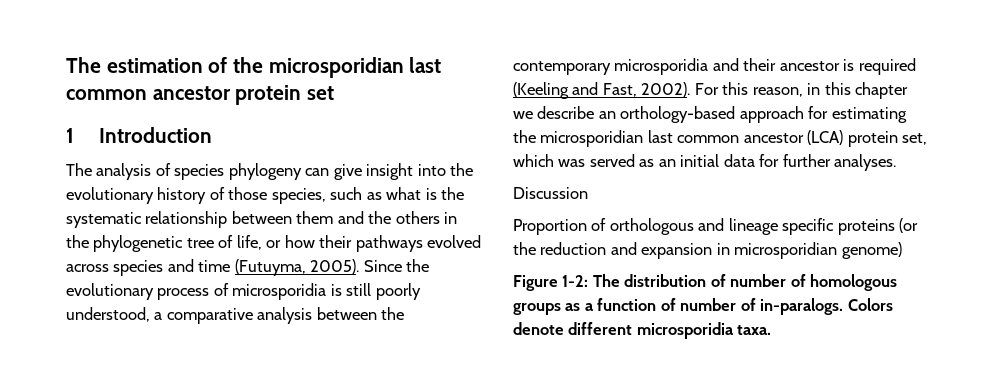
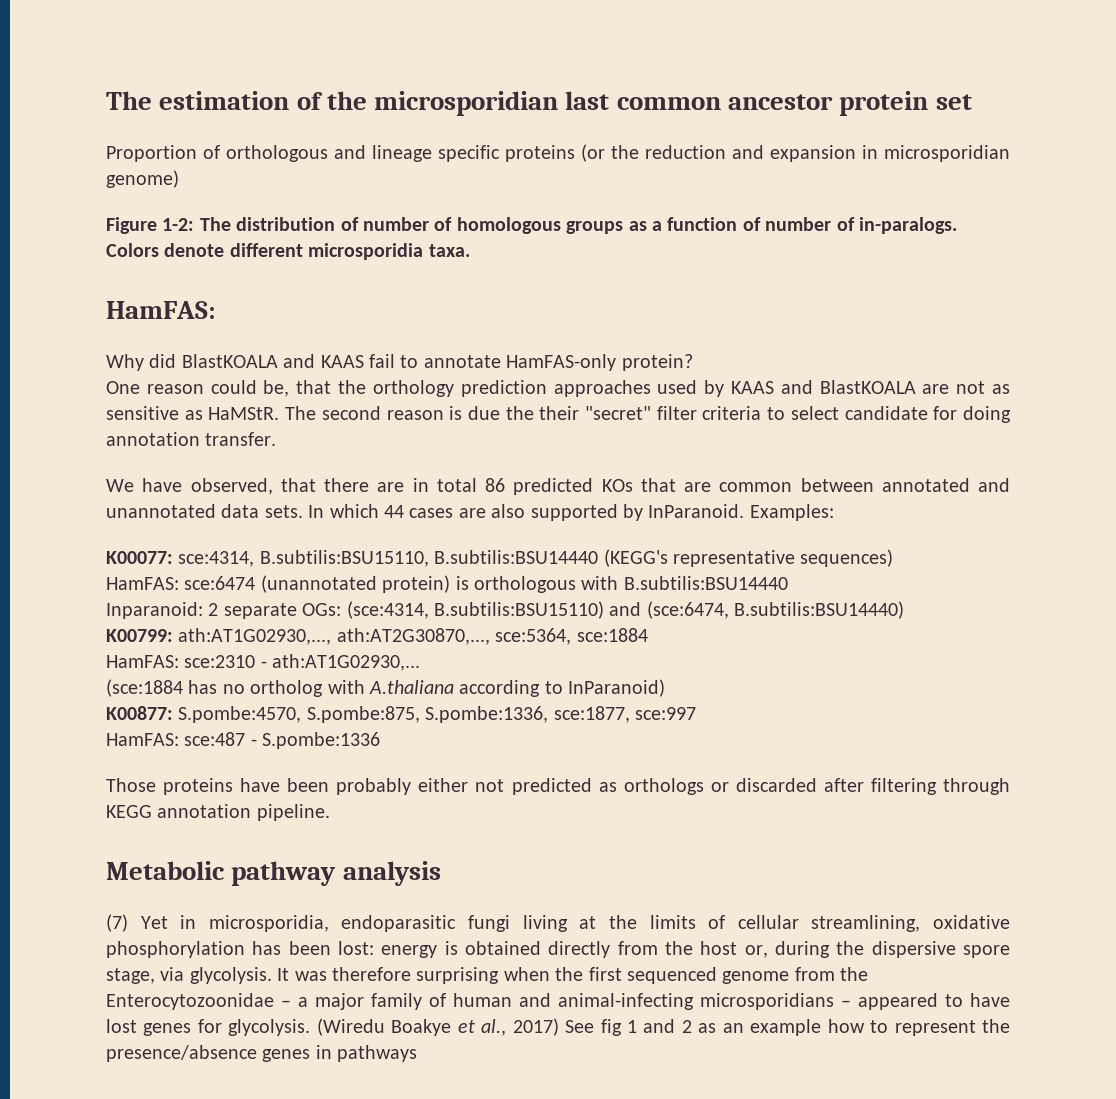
- 1 Introduction
- The analysis of species phylogeny can give insight into the evolutionary history of those species, such as what is the systematic relationship between them and the others in the phylogenetic tree of life, or how their pathways evolved across species and time (Futuyma, 2005). Since the evolutionary process of microsporidia is still poorly understood, a comparative analysis between the contemporary microsporidia and their ancestor is required (Keeling and Fast, 2002). For this reason, in this chapter we describe an orthology-based approach for estimating the microsporidian last common ancestor (LCA) protein set, which was served as an initial data for further analyses.
- Discussion
  Colors denote different microsporidia taxa.
+ HamFAS:
+ Why did BlastKOALA and KAAS fail to annotate HamFAS-only protein?
+ One reason could be, that the orthology prediction approaches used by KAAS and BlastKOALA are not as sensitive as HaMStR. The second reason is due the their "secret" filter criteria to select candidate for doing annotation transfer.
+ We have observed, that there are in total 86 predicted KOs that are common between annotated and unannotated data sets. In which 44 cases are also supported by InParanoid. Examples:
+ K00077: sce:4314, B.subtilis:BSU15110, B.subtilis:BSU14440 (KEGG's representative sequences)
+ HamFAS: sce:6474 (unannotated protein) is orthologous with B.subtilis:BSU14440
+ Inparanoid: 2 separate OGs: (sce:4314, B.subtilis:BSU15110) and (sce:6474, B.subtilis:BSU14440)
+ K00799: ath:AT1G02930,..., ath:AT2G30870,..., sce:5364, sce:1884
+ HamFAS: sce:2310 - ath:AT1G02930,...
+ (sce:1884 has no ortholog with A.thaliana according to InParanoid)
+ K00877: S.pombe:4570, S.pombe:875, S.pombe:1336, sce:1877, sce:997
+ HamFAS: sce:487 - S.pombe:1336
+ Those proteins have been probably either not predicted as orthologs or discarded after filtering through KEGG annotation pipeline.
+ Metabolic pathway analysis
+ (7) Yet in microsporidia, endoparasitic fungi living at the limits of cellular streamlining, oxidative phosphorylation has been lost: energy is obtained directly from the host or, during the dispersive spore stage, via glycolysis. It was therefore surprising when the first sequenced genome from the Enterocytozoonidae – a major family of human and animal-infecting microsporidians – appeared to have lost genes for glycolysis. (Wiredu Boakye et al., 2017) See fig 1 and 2 as an example how to represent the presence/absence genes in pathways

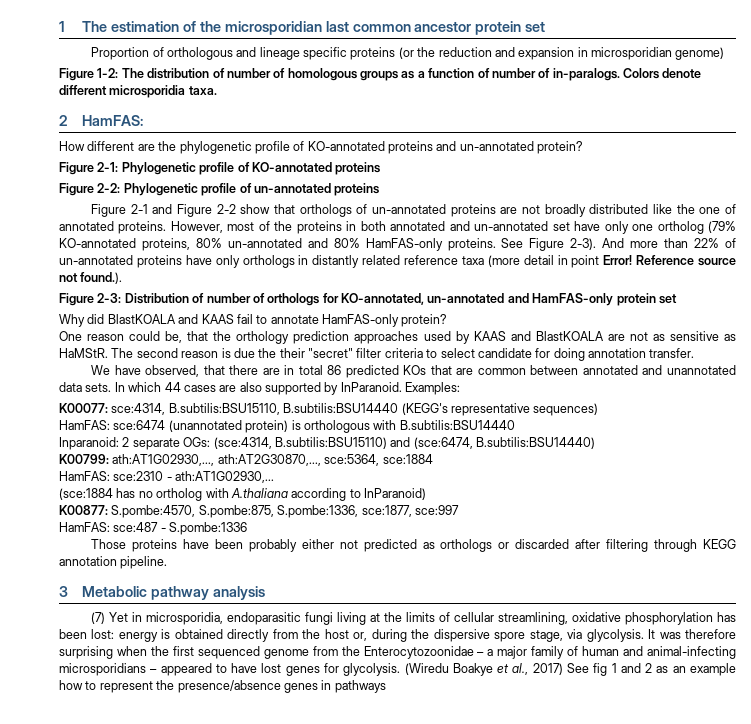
- The estimation of the microsporidian last common ancestor protein set
+ 1 The estimation of the microsporidian last common ancestor protein set
  Colors denote different microsporidia taxa.
- HamFAS:
+ 2 HamFAS:
+ How different are the phylogenetic profile of KO-annotated proteins and un-annotated protein?
+ Figure 2-1: Phylogenetic profile of KO-annotated proteins
+ Figure 2-2: Phylogenetic profile of un-annotated proteins
+ Figure 2-1 and Figure 2-2 show that orthologs of un-annotated proteins are not broadly distributed like the one of annotated proteins. However, most of the proteins in both annotated and un-annotated set have only one ortholog (79% KO-annotated proteins, 80% un-annotated and 80% HamFAS-only proteins. See Figure 2-3). And more than 22% of un-annotated proteins have only orthologs in distantly related reference taxa (more detail in point Error! Reference source not found.).
+ Figure 2-3: Distribution of number of orthologs for KO-annotated, un-annotated and HamFAS-only protein set
- Metabolic pathway analysis
+ 3 Metabolic pathway analysis

